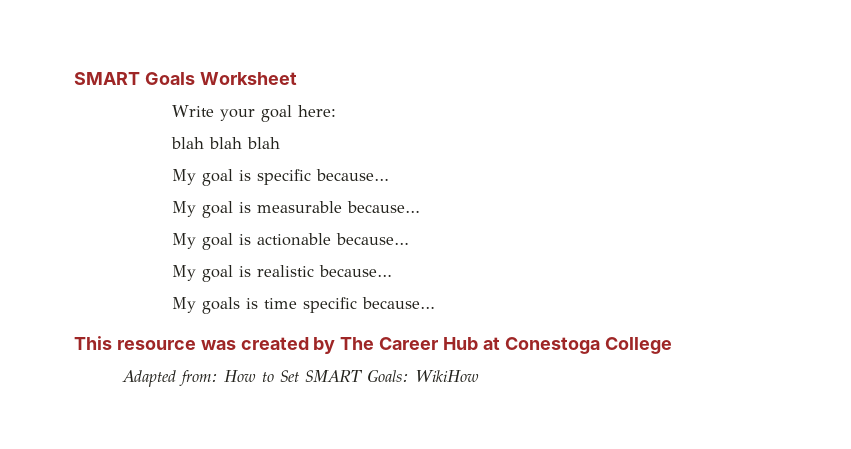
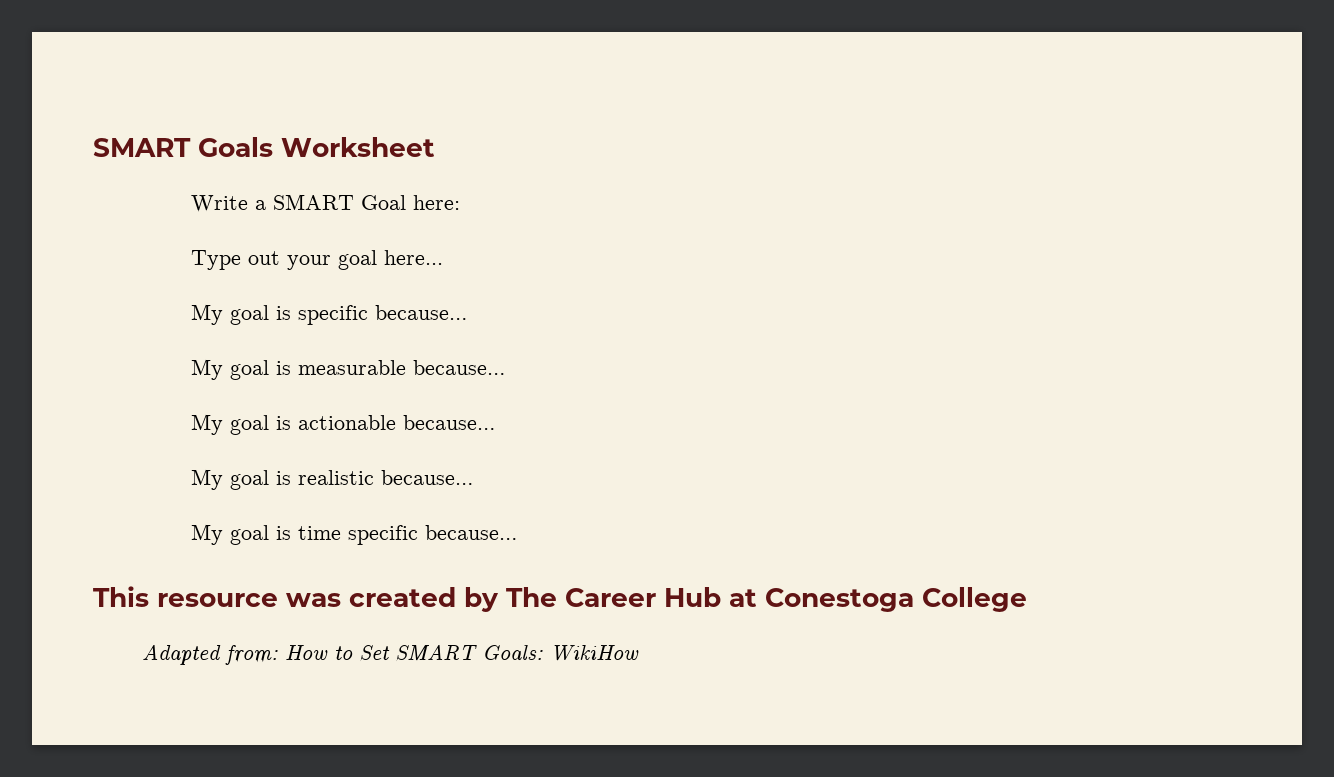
- Write your goal here:
- blah blah blah
+ Write a SMART Goal here:
+ Type out your goal here...
- My goals is time specific because…
+ My goal is time specific because…

